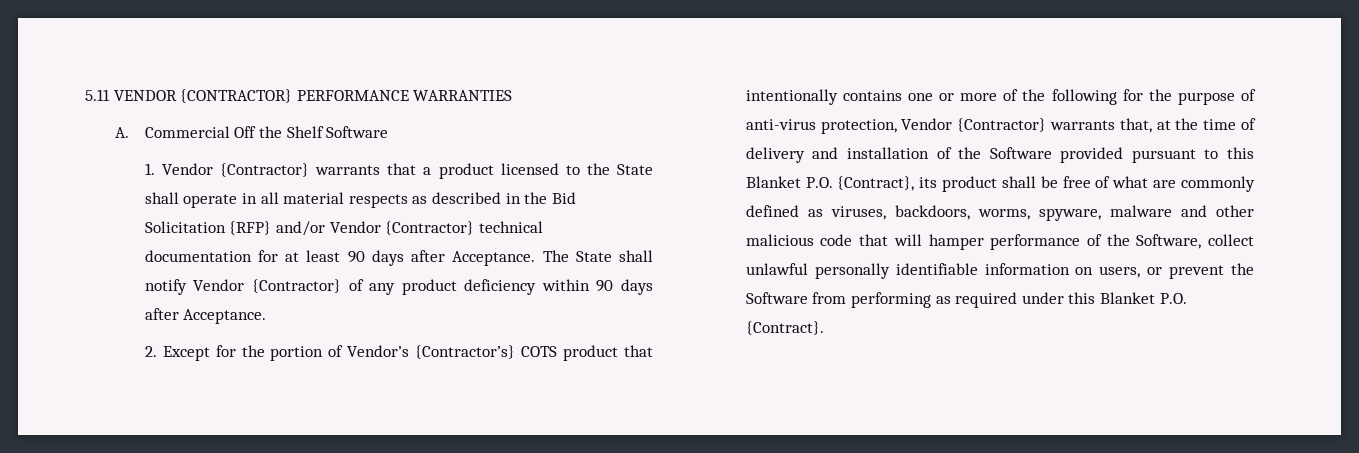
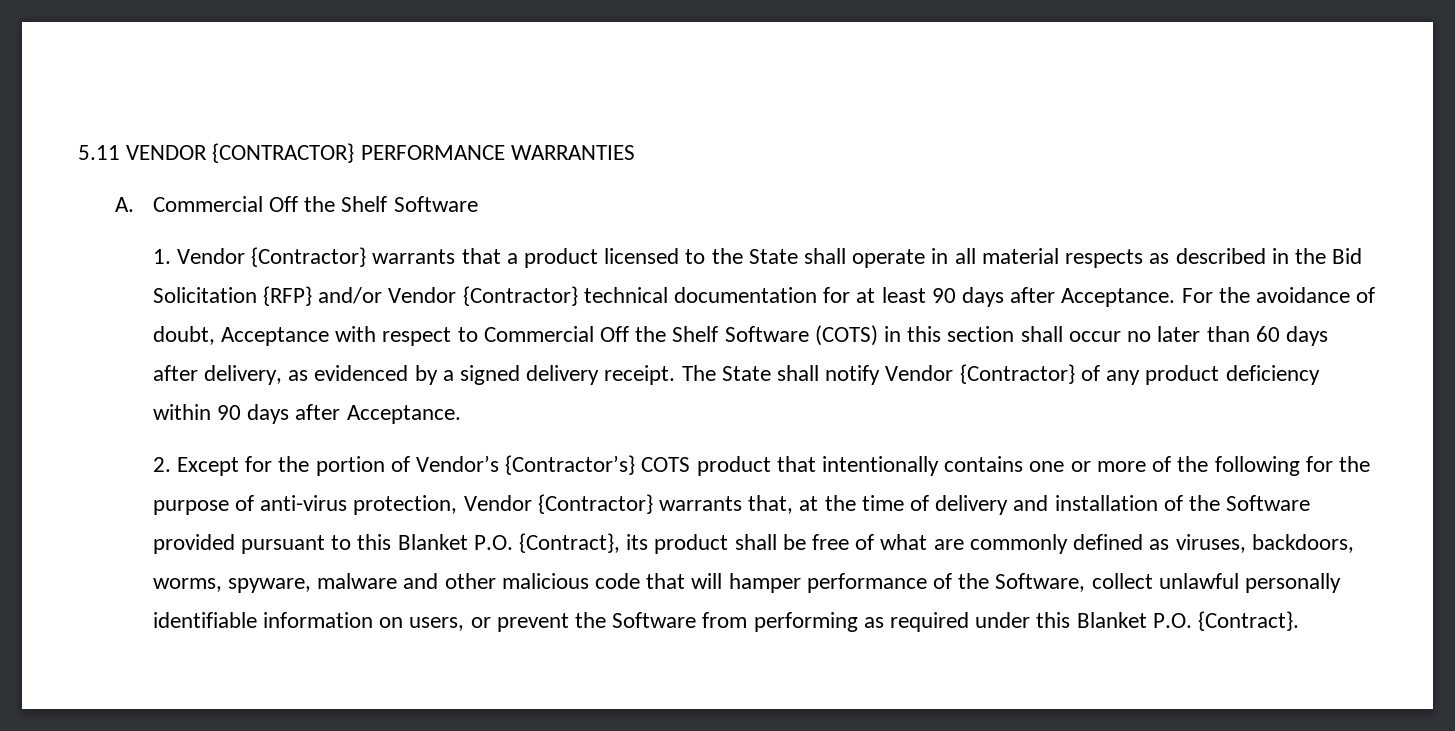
+ For the avoidance of doubt, Acceptance with respect to Commercial Off the Shelf Software (COTS) in this section shall occur no later than 60 days after delivery, as evidenced by a signed delivery receipt.

